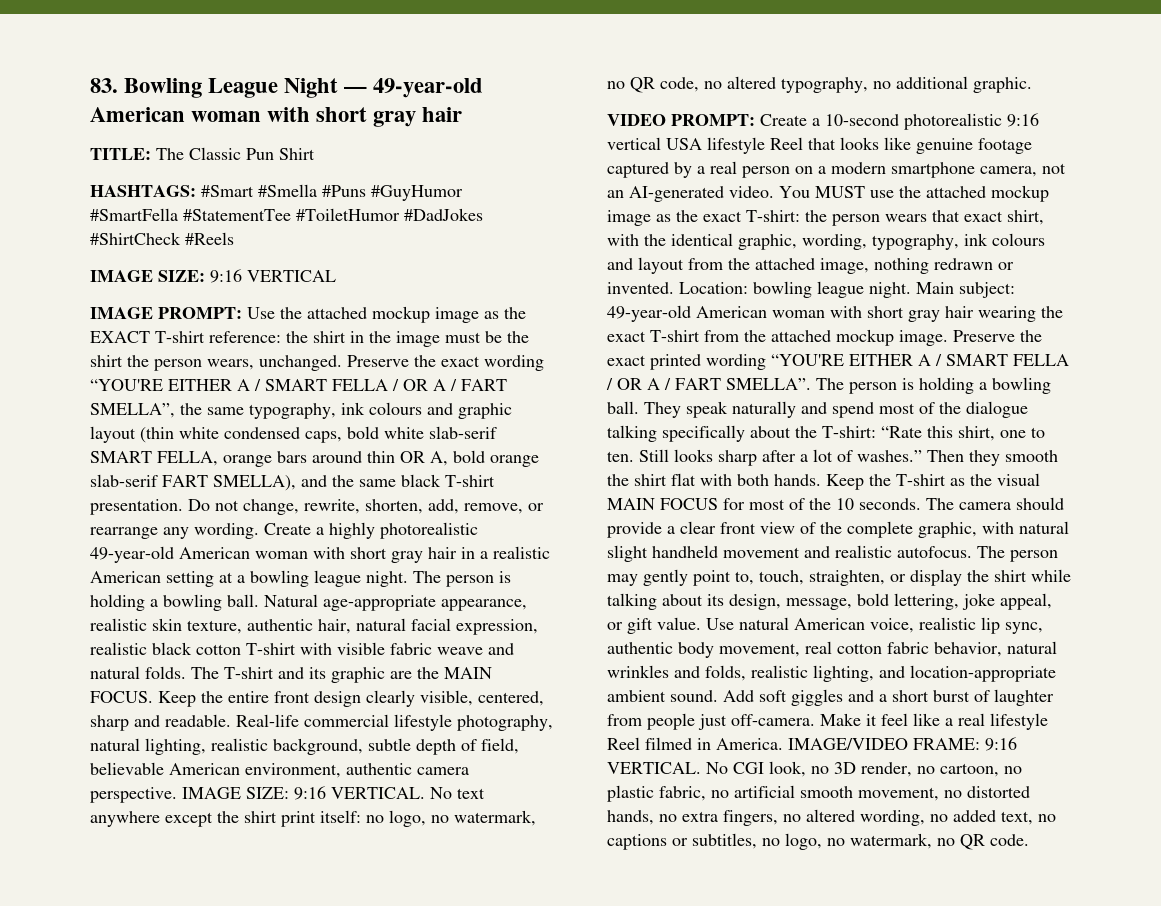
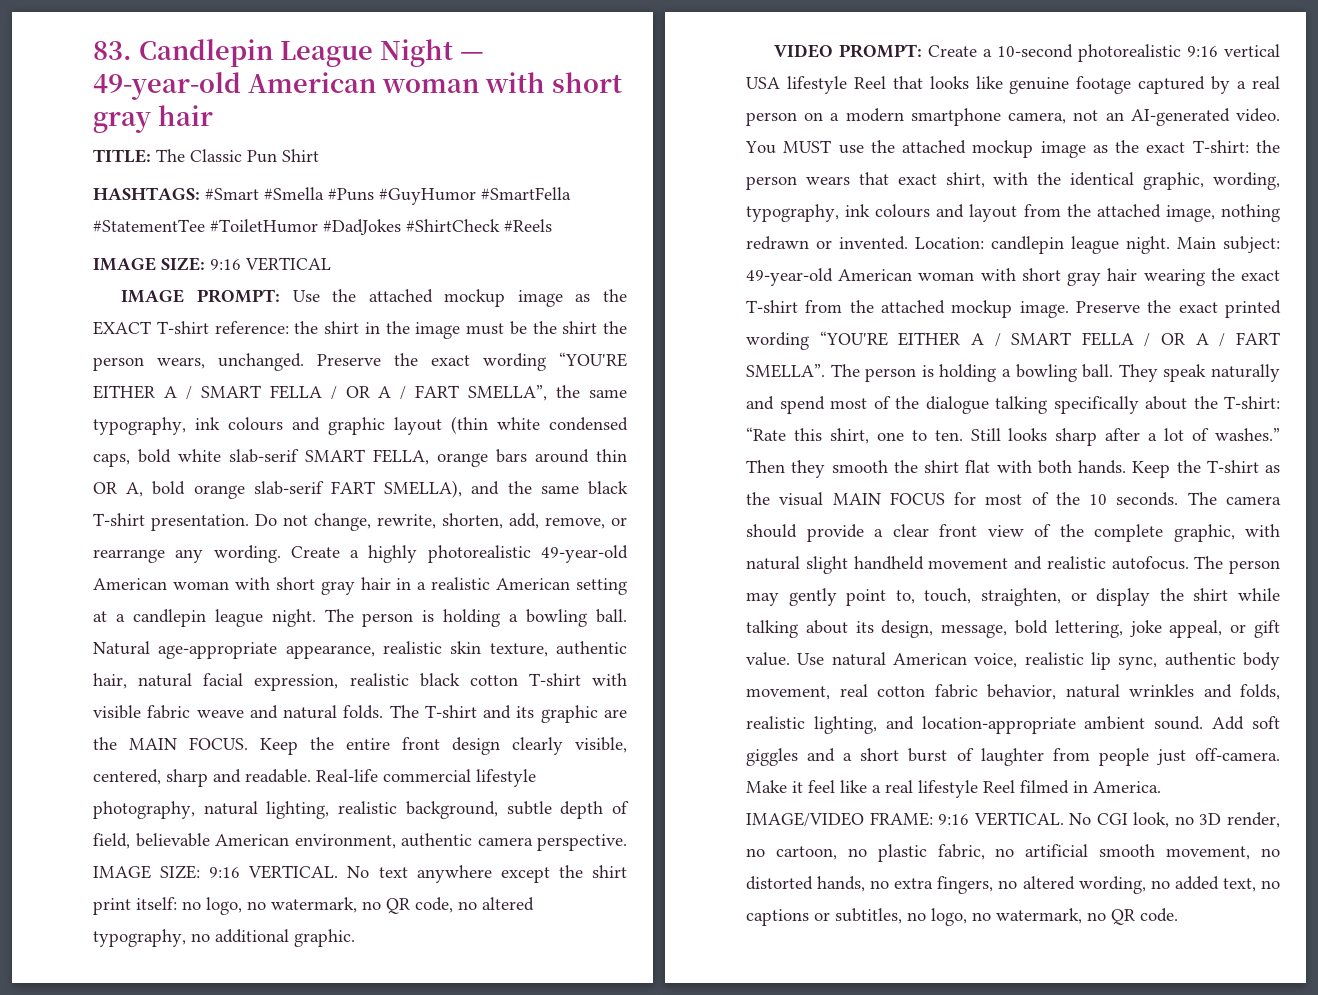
- 83. Bowling League Night — 49-year-old American woman with short gray hair
+ 83. Candlepin League Night — 49-year-old American woman with short gray hair
- Create a highly photorealistic 49-year-old American woman with short gray hair in a realistic American setting at a bowling league night.
+ Create a highly photorealistic 49-year-old American woman with short gray hair in a realistic American setting at a candlepin league night.
- Location: bowling league night.
+ Location: candlepin league night.

